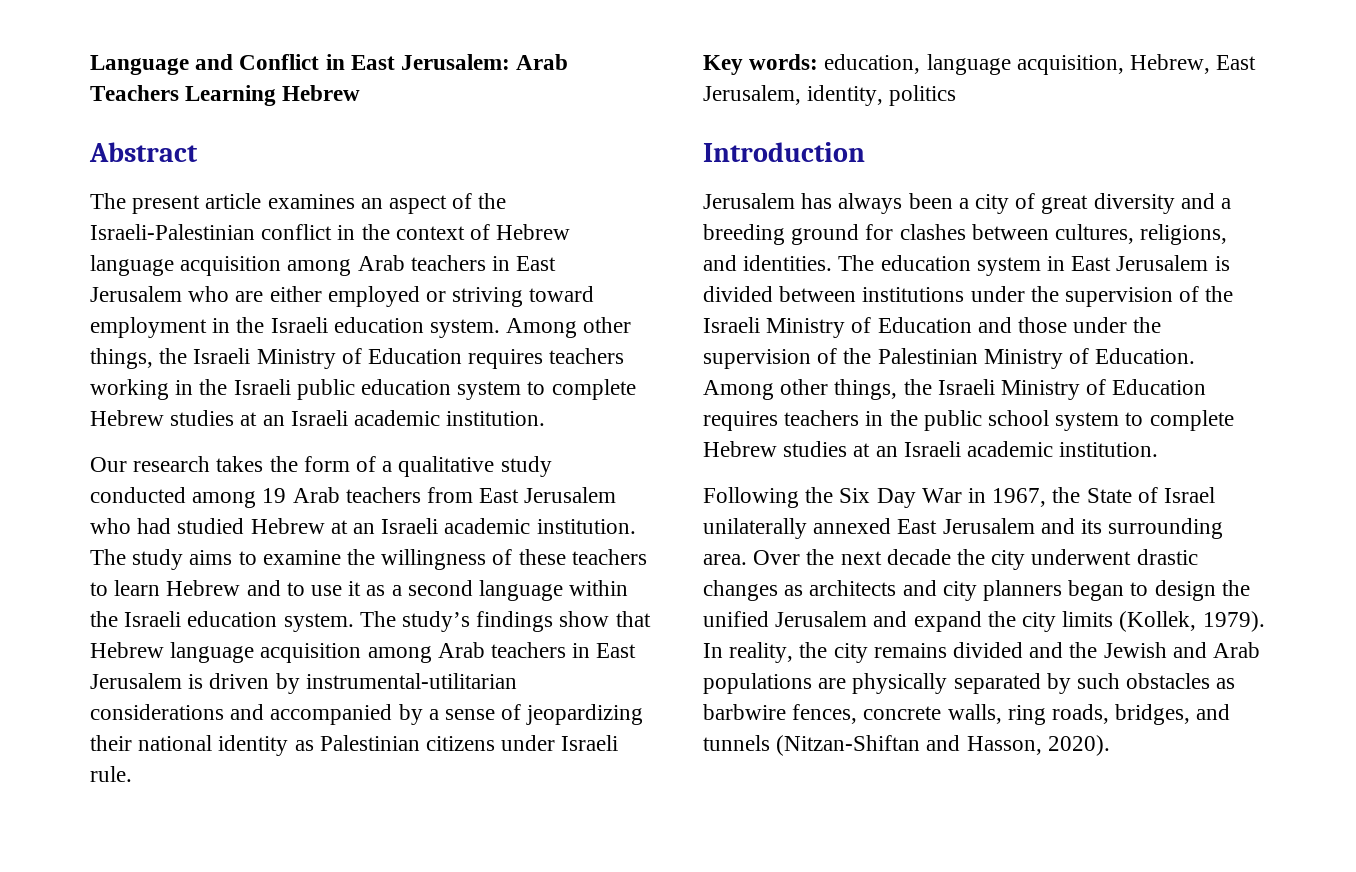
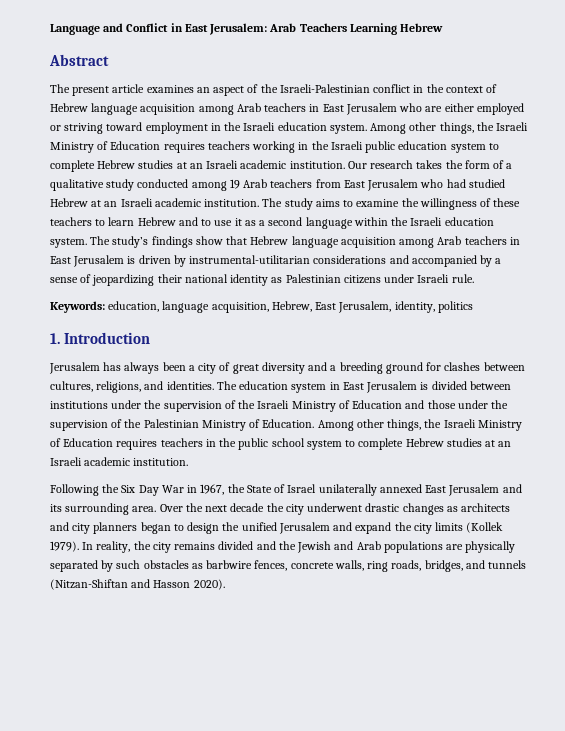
- Among other things, the Israeli Ministry of Education requires teachers working in the Israeli public education system to complete Hebrew studies at an Israeli academic institution.
- Our research takes the form of a qualitative study conducted among 19 Arab teachers from East Jerusalem who had studied Hebrew at an Israeli academic institution.
+ Among other things, the Israeli Ministry of Education requires teachers working in the Israeli public education system to complete Hebrew studies at an Israeli academic institution. Our research takes the form of a qualitative study conducted among 19 Arab teachers from East Jerusalem who had studied Hebrew at an Israeli academic institution.
- Key words: education, language acquisition, Hebrew, East Jerusalem, identity, politics
+ Keywords: education, language acquisition, Hebrew, East Jerusalem, identity, politics
- Introduction
+ 1. Introduction
- Over the next decade the city underwent drastic changes as architects and city planners began to design the unified Jerusalem and expand the city limits (Kollek, 1979).
+ Over the next decade the city underwent drastic changes as architects and city planners began to design the unified Jerusalem and expand the city limits (Kollek 1979).
- In reality, the city remains divided and the Jewish and Arab populations are physically separated by such obstacles as barbwire fences, concrete walls, ring roads, bridges, and tunnels (Nitzan-Shiftan and Hasson, 2020).
+ In reality, the city remains divided and the Jewish and Arab populations are physically separated by such obstacles as barbwire fences, concrete walls, ring roads, bridges, and tunnels (Nitzan-Shiftan and Hasson 2020).

